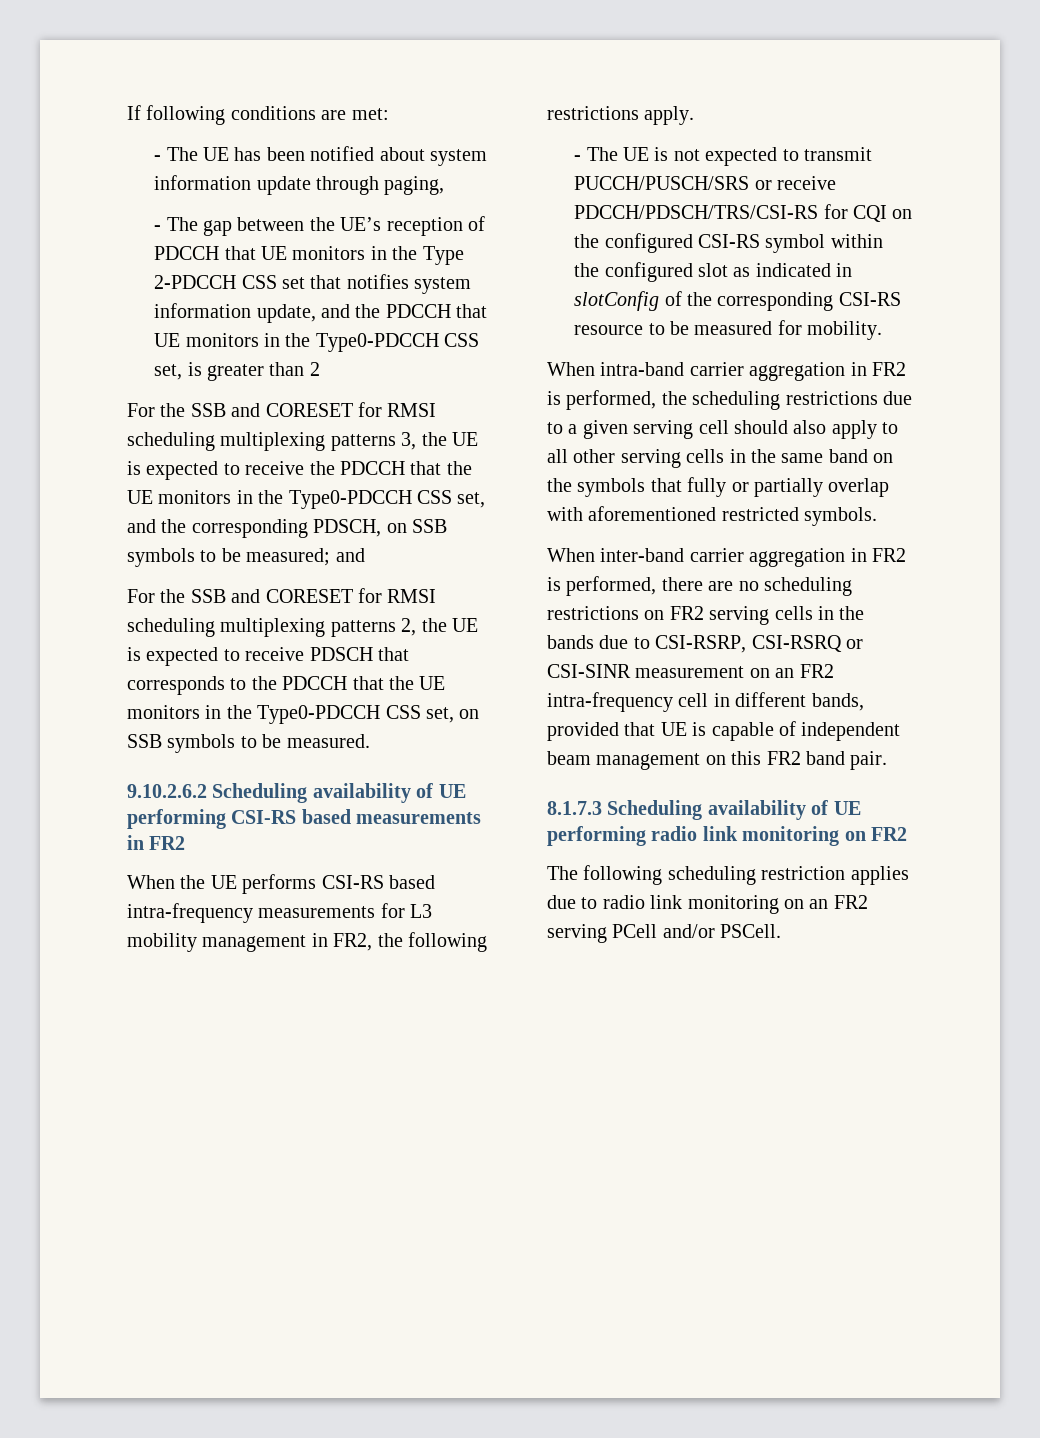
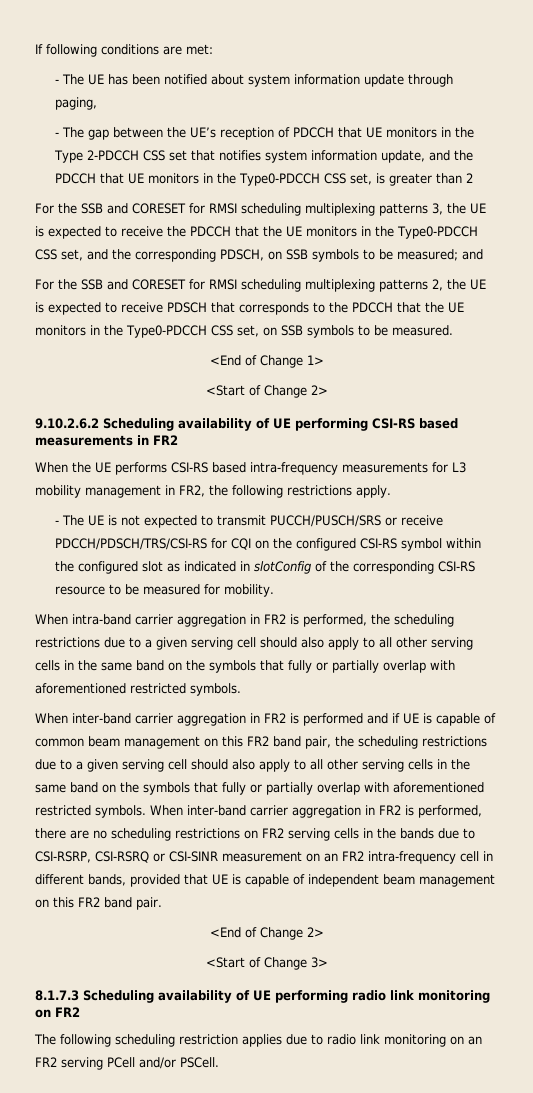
+ <End of Change 1>
+ <Start of Change 2>
- When inter-band carrier aggregation in FR2 is performed, there are no scheduling restrictions on FR2 serving cells in the bands due to CSI-RSRP, CSI-RSRQ or CSI-SINR measurement on an FR2 intra-frequency cell in different bands, provided that UE is capable of independent beam management on this FR2 band pair.
+ When inter-band carrier aggregation in FR2 is performed and if UE is capable of common beam management on this FR2 band pair, the scheduling restrictions due to a given serving cell should also apply to all other serving cells in the same band on the symbols that fully or partially overlap with aforementioned restricted symbols. When inter-band carrier aggregation in FR2 is performed, there are no scheduling restrictions on FR2 serving cells in the bands due to CSI-RSRP, CSI-RSRQ or CSI-SINR measurement on an FR2 intra-frequency cell in different bands, provided that UE is capable of independent beam management on this FR2 band pair.
+ <End of Change 2>
+ <Start of Change 3>

